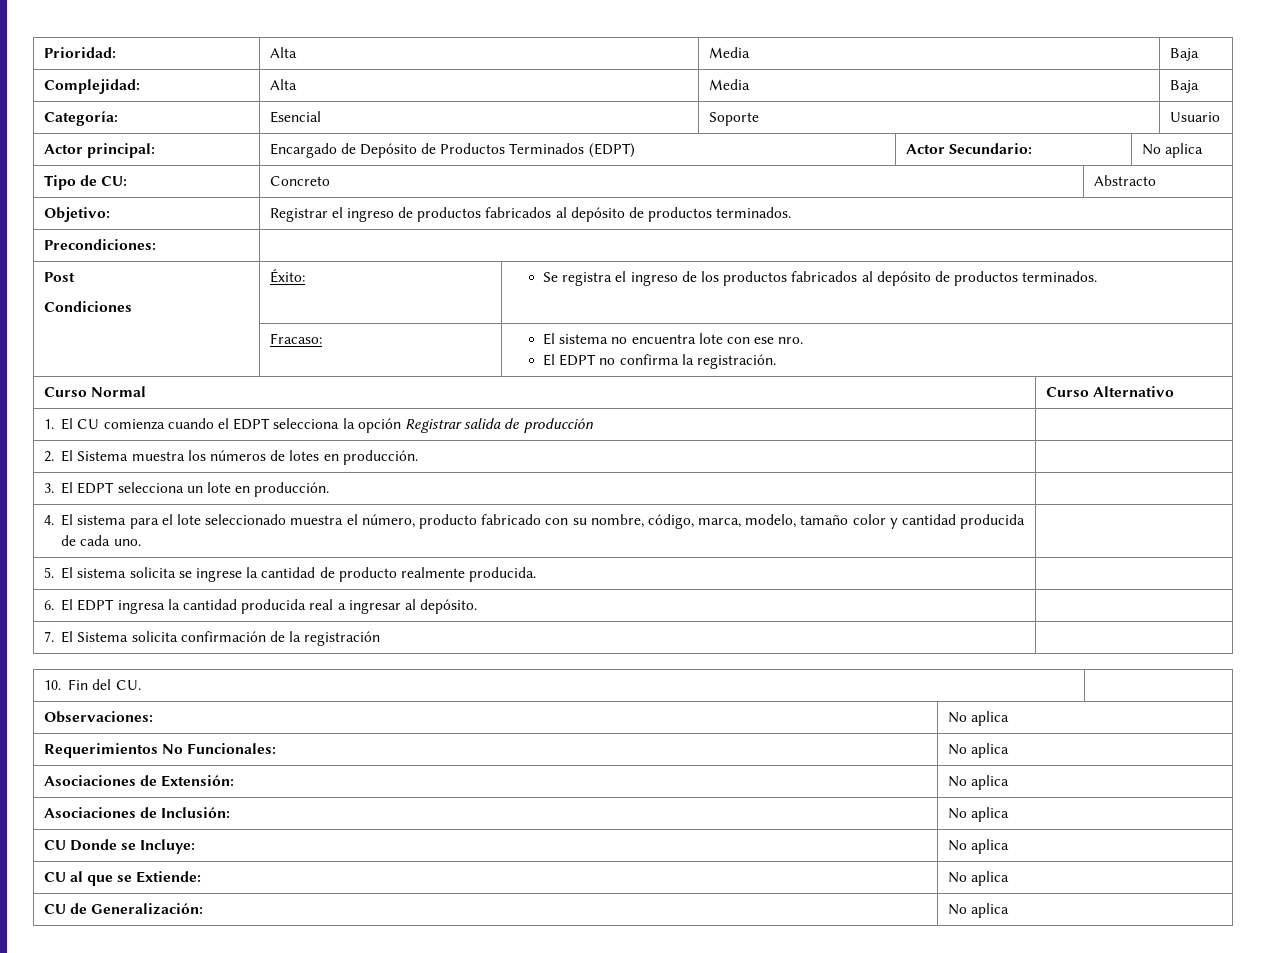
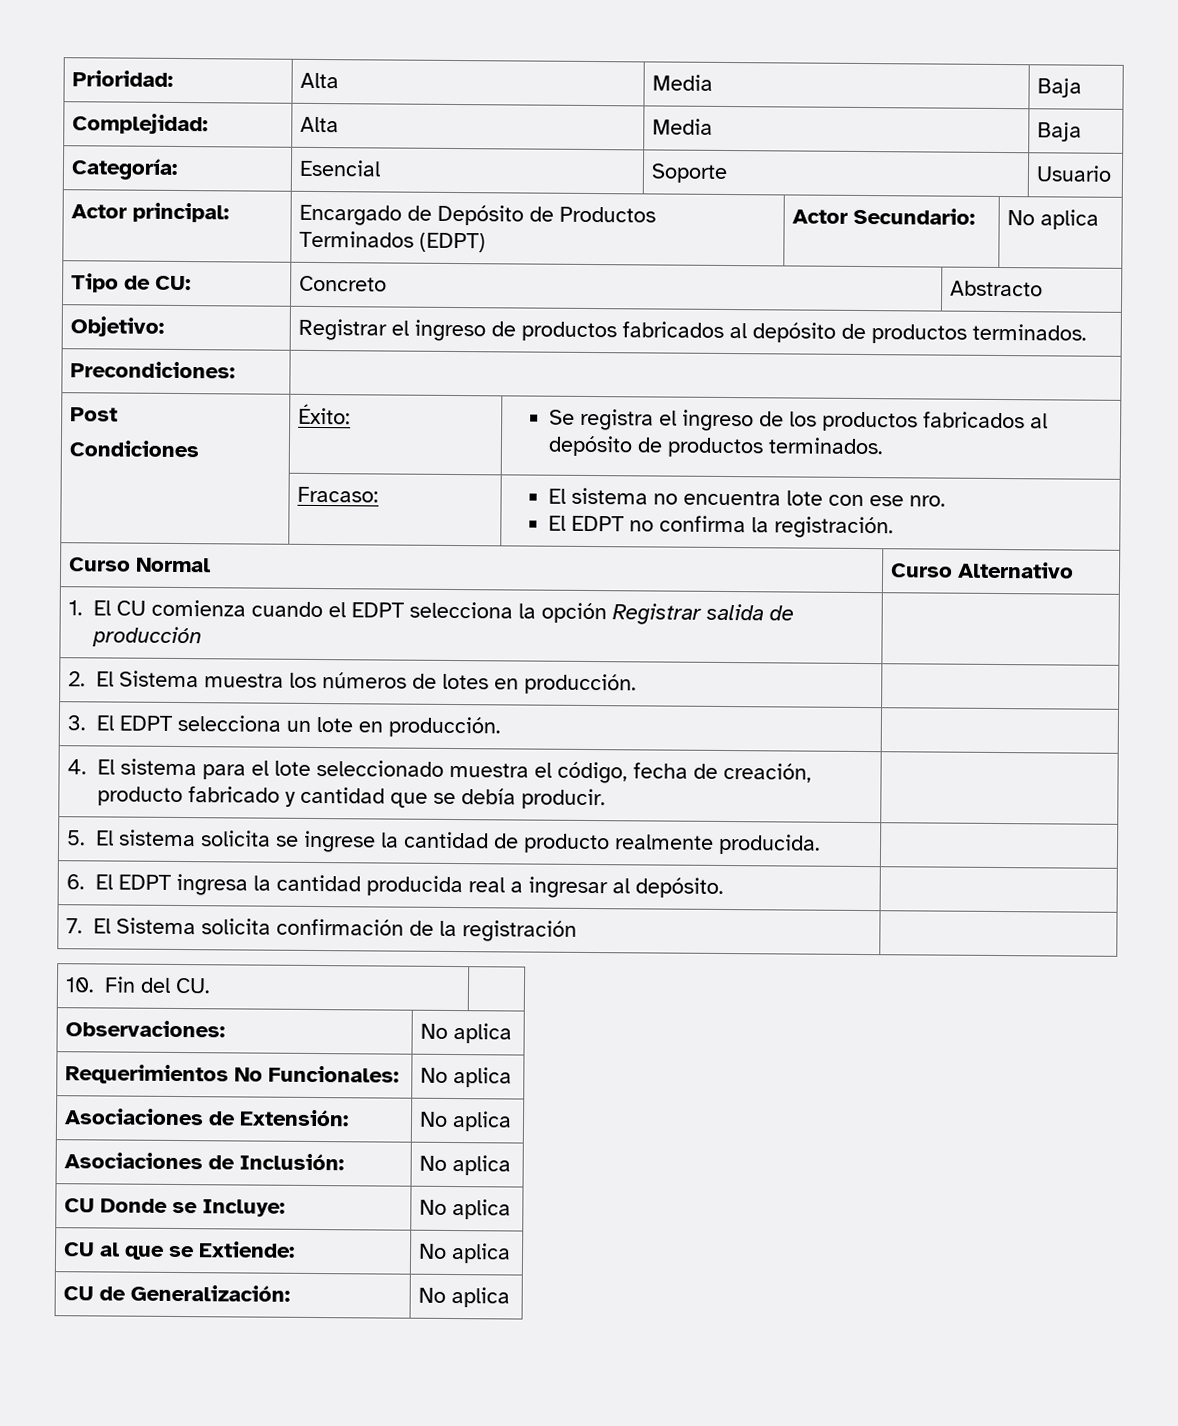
- 4. El sistema para el lote seleccionado muestra el número, producto fabricado con su nombre, código, marca, modelo, tamaño color y cantidad producida de cada uno. |
+ 4. El sistema para el lote seleccionado muestra el código, fecha de creación, producto fabricado y cantidad que se debía producir. |

